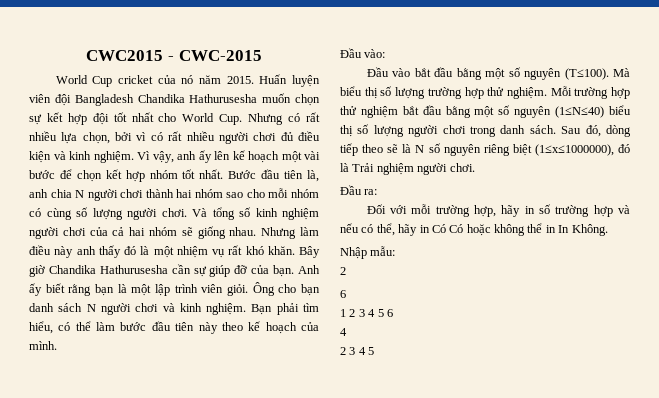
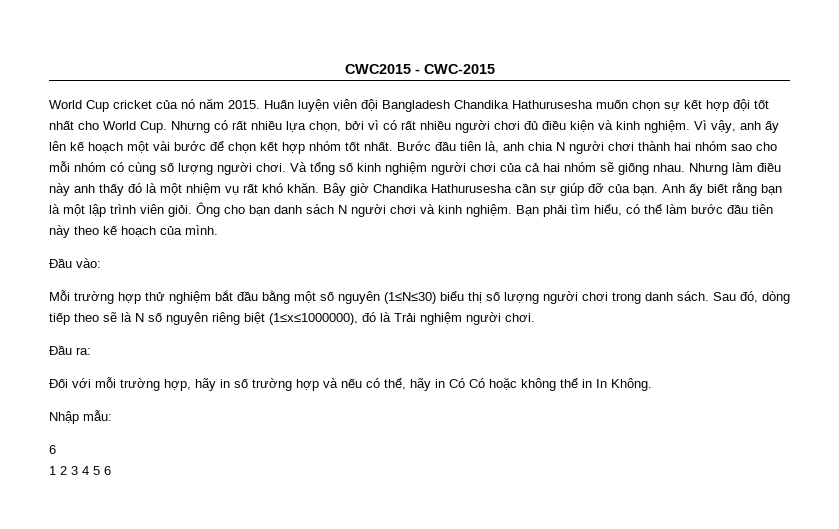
- Đầu vào bắt đầu bằng một số nguyên (T≤100). Mà biểu thị số lượng trường hợp thử nghiệm. Mỗi trường hợp thử nghiệm bắt đầu bằng một số nguyên (1≤N≤40) biểu thị số lượng người chơi trong danh sách.
+ Mỗi trường hợp thử nghiệm bắt đầu bằng một số nguyên (1≤N≤30) biểu thị số lượng người chơi trong danh sách.
  Nhập mẫu:
- 2
  1 2 3 4 5 6
- 4
- 2 3 4 5

